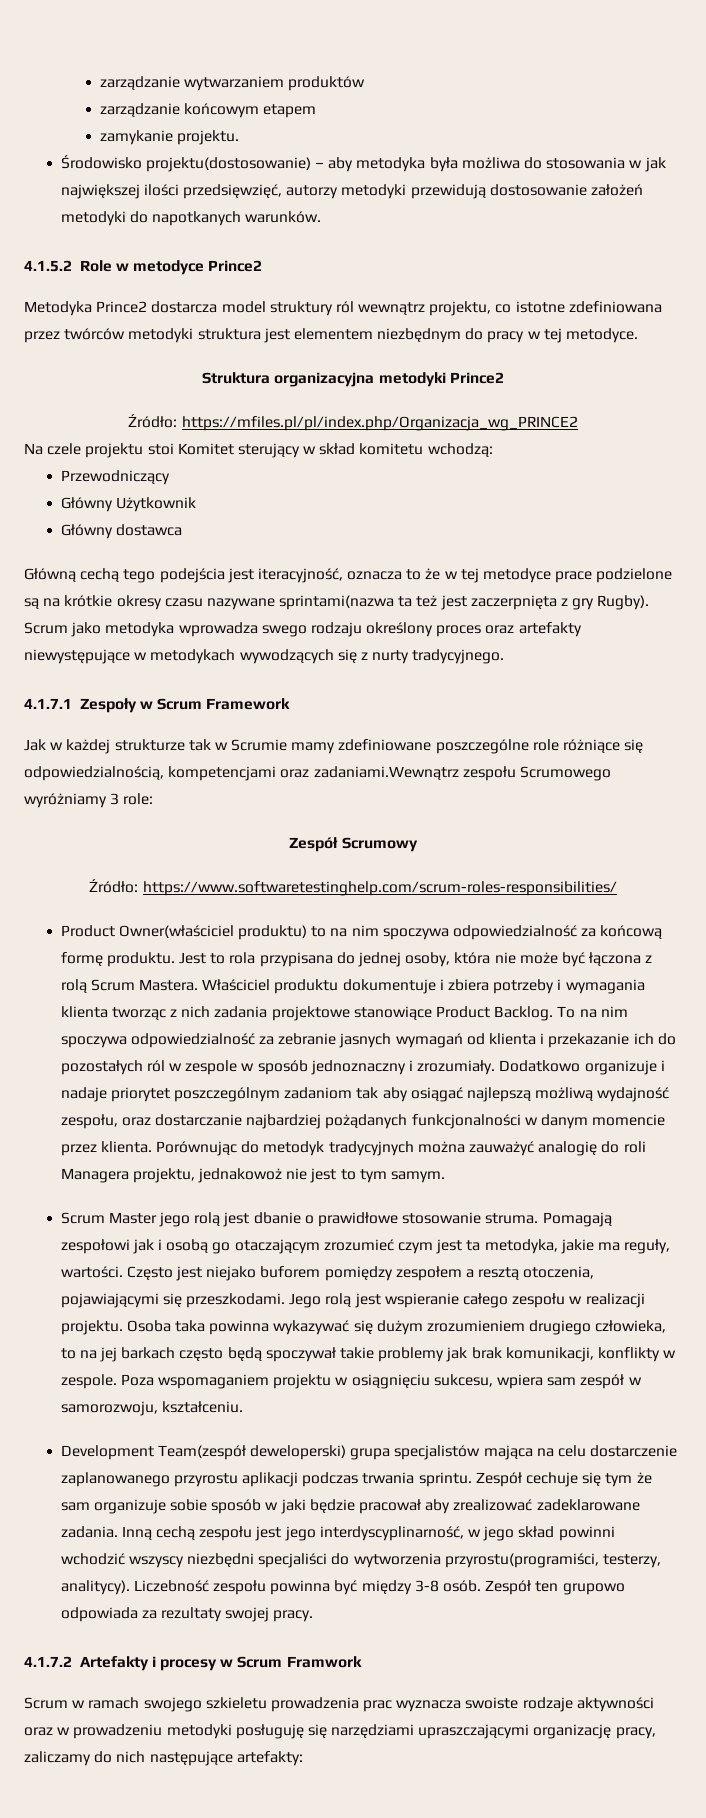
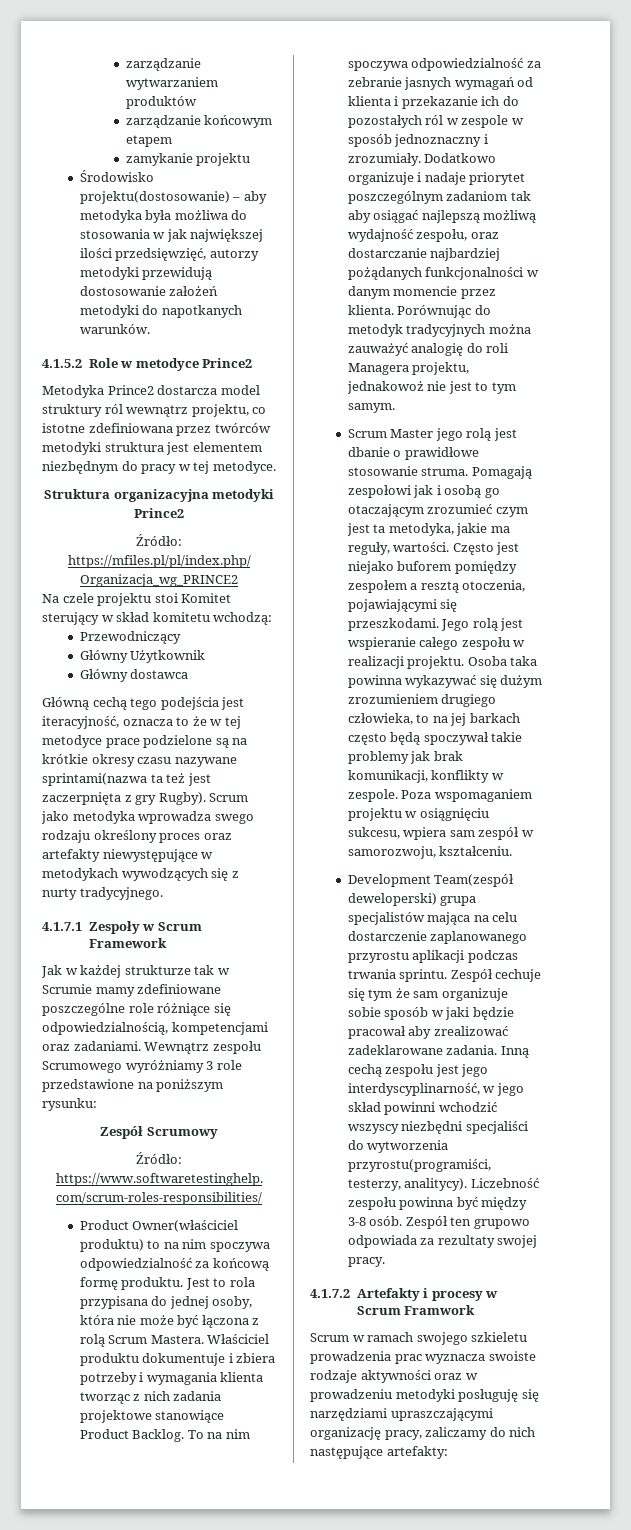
- zamykanie projektu.
+ zamykanie projektu
- Jak w każdej strukturze tak w Scrumie mamy zdefiniowane poszczególne role różniące się odpowiedzialnością, kompetencjami oraz zadaniami.Wewnątrz zespołu Scrumowego wyróżniamy 3 role:
+ Jak w każdej strukturze tak w Scrumie mamy zdefiniowane poszczególne role różniące się odpowiedzialnością, kompetencjami oraz zadaniami. Wewnątrz zespołu Scrumowego wyróżniamy 3 role przedstawione na poniższym rysunku:

